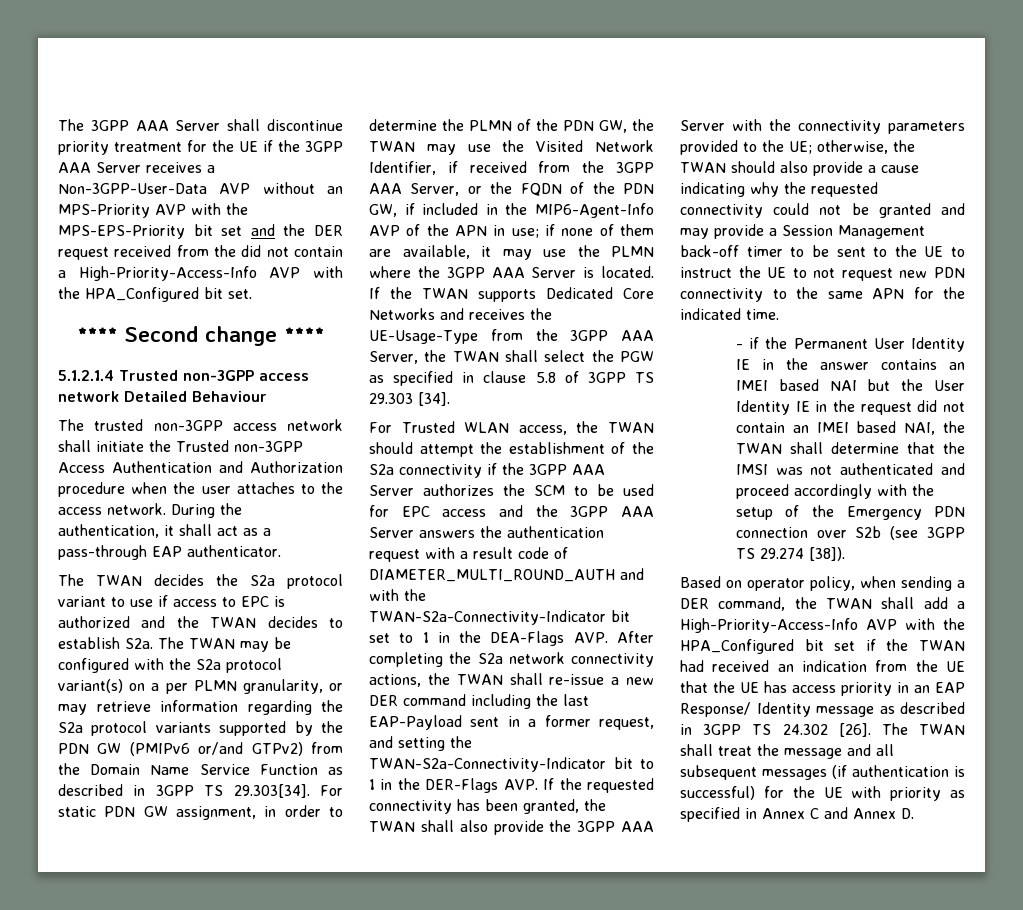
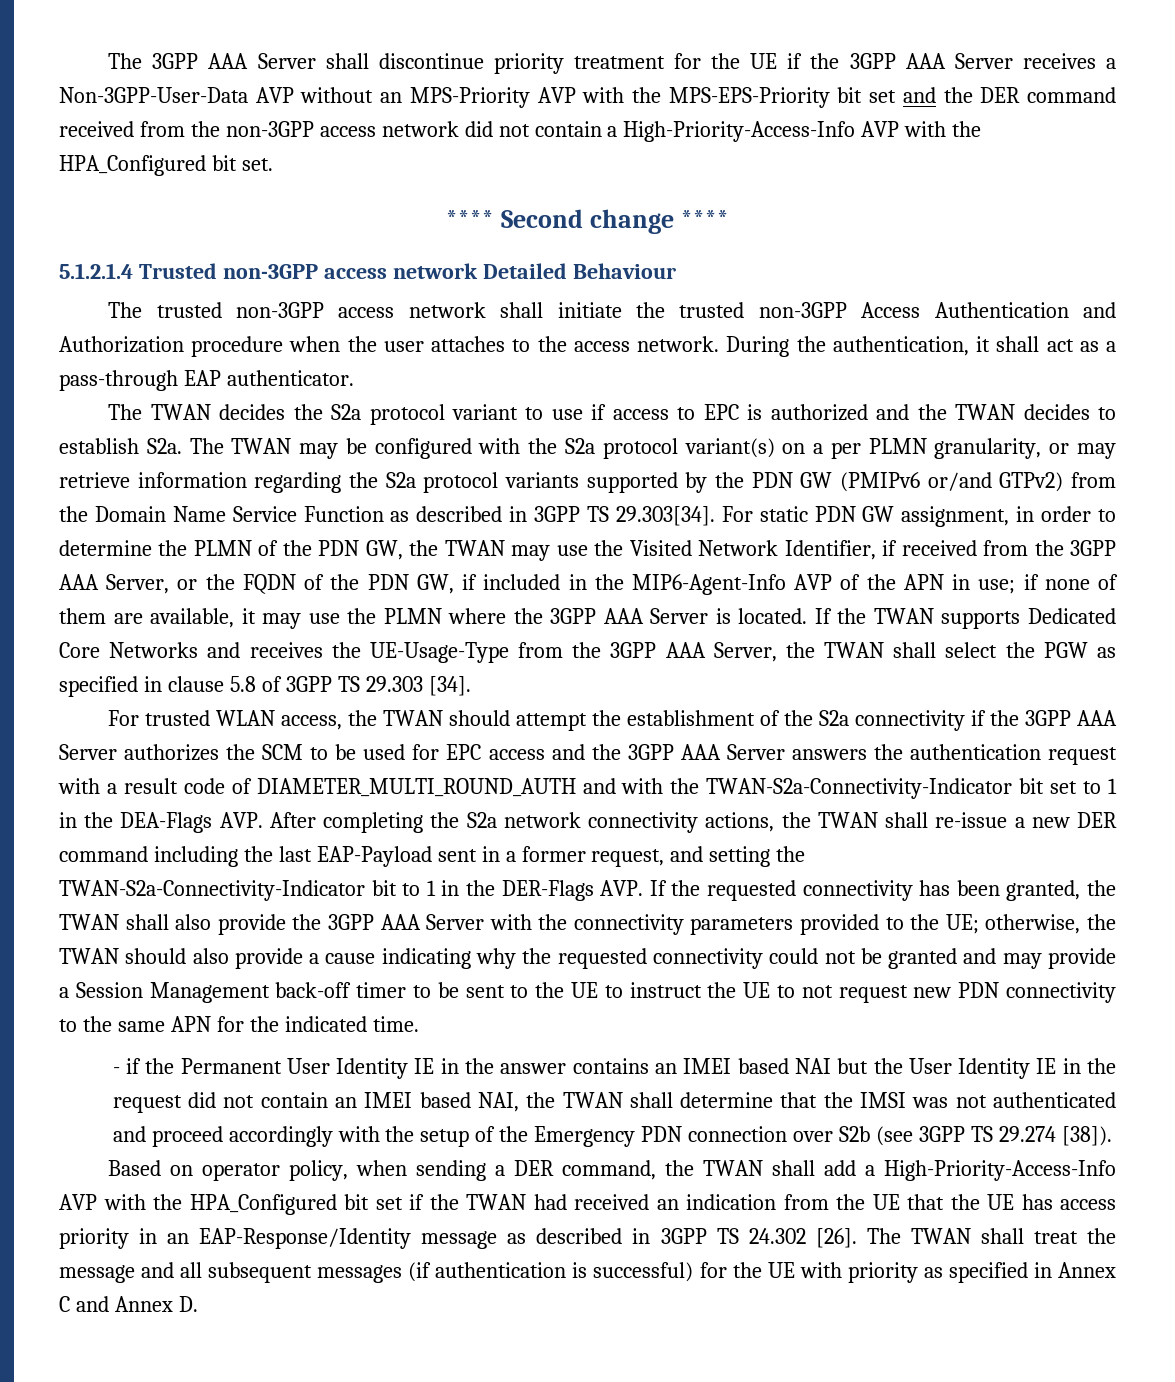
- The 3GPP AAA Server shall discontinue priority treatment for the UE if the 3GPP AAA Server receives a Non-3GPP-User-Data AVP without an MPS-Priority AVP with the MPS-EPS-Priority bit set and the DER request received from the did not contain a High-Priority-Access-Info AVP with the HPA_Configured bit set.
+ The 3GPP AAA Server shall discontinue priority treatment for the UE if the 3GPP AAA Server receives a Non-3GPP-User-Data AVP without an MPS-Priority AVP with the MPS-EPS-Priority bit set and the DER command received from the non-3GPP access network did not contain a High-Priority-Access-Info AVP with the HPA_Configured bit set.
- The trusted non-3GPP access network shall initiate the Trusted non-3GPP Access Authentication and Authorization procedure when the user attaches to the access network.
+ The trusted non-3GPP access network shall initiate the trusted non-3GPP Access Authentication and Authorization procedure when the user attaches to the access network.
- For Trusted WLAN access, the TWAN should attempt the establishment of the S2a connectivity if the 3GPP AAA Server authorizes the SCM to be used for EPC access and the 3GPP AAA Server answers the authentication request with a result code of DIAMETER_MULTI_ROUND_AUTH and with the TWAN-S2a-Connectivity-Indicator bit set to 1 in the DEA-Flags AVP. After completing the S2a network connectivity actions, the TWAN shall re-issue a new DER command including the last EAP-Payload sent in a former request, and setting the TWAN-S2a-Connectivity-Indicator bit to 1 in the DER-Flags AVP. If the requested connectivity has been granted, the TWAN shall also provide the 3GPP AAA Server with the connectivity parameters provided to the UE;
+ For trusted WLAN access, the TWAN should attempt the establishment of the S2a connectivity if the 3GPP AAA Server authorizes the SCM to be used for EPC access and the 3GPP AAA Server answers the authentication request with a result code of DIAMETER_MULTI_ROUND_AUTH and with the TWAN-S2a-Connectivity-Indicator bit set to 1 in the DEA-Flags AVP. After completing the S2a network connectivity actions, the TWAN shall re-issue a new DER command including the last EAP-Payload sent in a former request, and setting the TWAN-S2a-Connectivity-Indicator bit to 1 in the DER-Flags AVP. If the requested connectivity has been granted, the TWAN shall also provide the 3GPP AAA Server with the connectivity parameters provided to the UE;
- Based on operator policy, when sending a DER command, the TWAN shall add a High-Priority-Access-Info AVP with the HPA_Configured bit set if the TWAN had received an indication from the UE that the UE has access priority in an EAP Response/ Identity message as described in 3GPP TS 24.302 [26].
+ Based on operator policy, when sending a DER command, the TWAN shall add a High-Priority-Access-Info AVP with the HPA_Configured bit set if the TWAN had received an indication from the UE that the UE has access priority in an EAP-Response/Identity message as described in 3GPP TS 24.302 [26].

